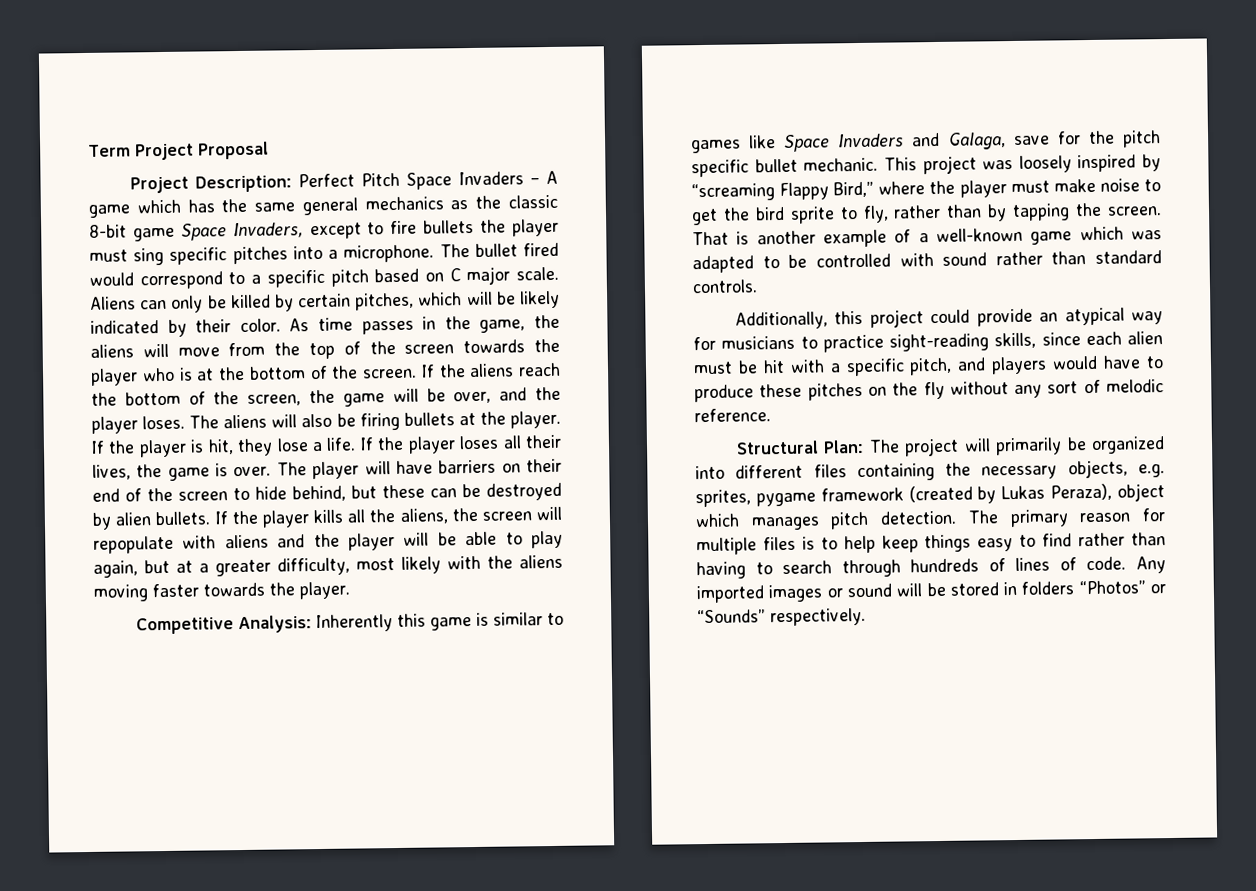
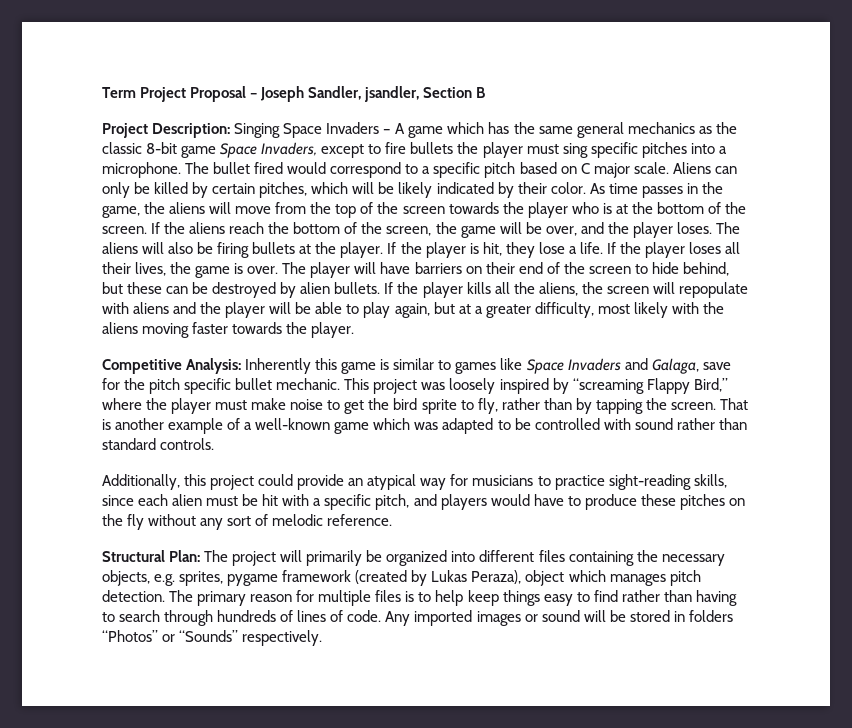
- Term Project Proposal
+ Term Project Proposal – Joseph Sandler, jsandler, Section B
- Project Description: Perfect Pitch Space Invaders – A game which has the same general mechanics as the classic 8-bit game Space Invaders, except to fire bullets the player must sing specific pitches into a microphone.
+ Project Description: Singing Space Invaders – A game which has the same general mechanics as the classic 8-bit game Space Invaders, except to fire bullets the player must sing specific pitches into a microphone.

